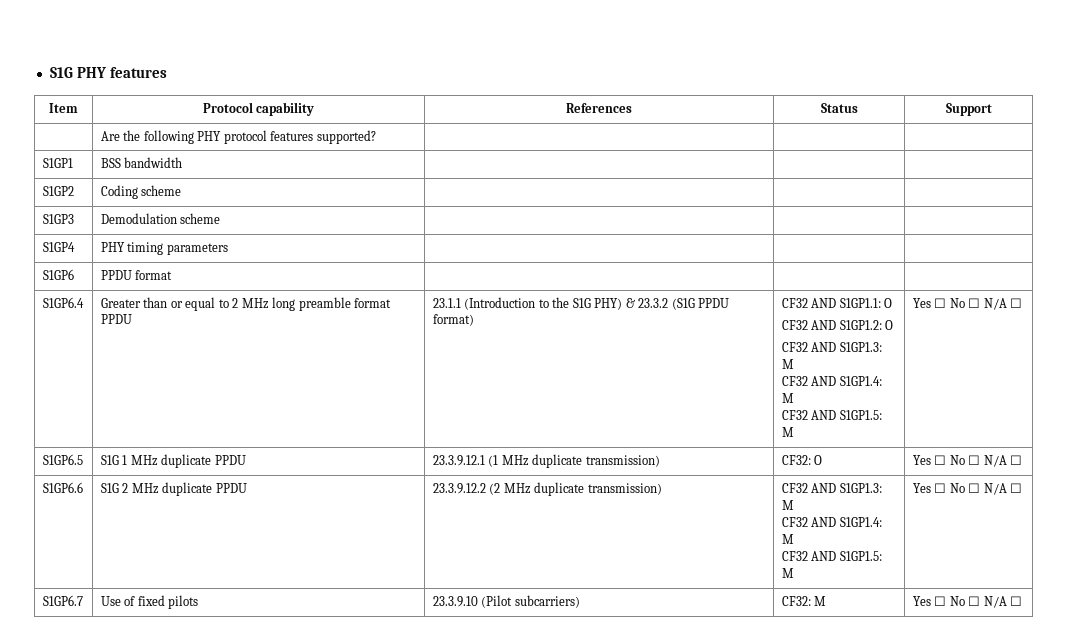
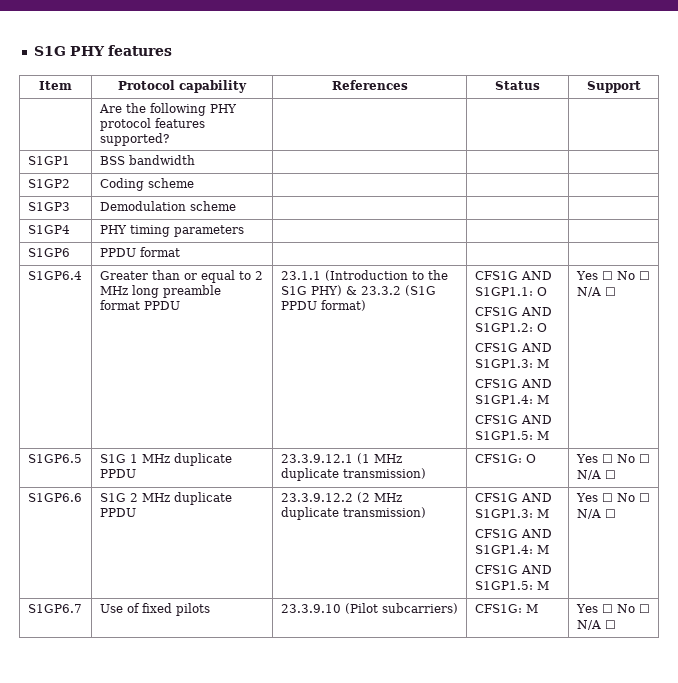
- CF32 AND S1GP1.1: O
+ CFS1G AND S1GP1.1: O
- CF32 AND S1GP1.2: O
- CF32 AND S1GP1.3: M
- CF32 AND S1GP1.4: M
- CF32 AND S1GP1.5: M
+ CFS1G AND S1GP1.2: O
+ CFS1G AND S1GP1.3: M
+ CFS1G AND S1GP1.4: M
+ CFS1G AND S1GP1.5: M
- S1GP6.5 | S1G 1 MHz duplicate PPDU | 23.3.9.12.1 (1 MHz duplicate transmission) | CF32: O | Yes ☐ No ☐ N/A ☐
+ S1GP6.5 | S1G 1 MHz duplicate PPDU | 23.3.9.12.1 (1 MHz duplicate transmission) | CFS1G: O | Yes ☐ No ☐ N/A ☐
- S1GP6.6 | S1G 2 MHz duplicate PPDU | 23.3.9.12.2 (2 MHz duplicate transmission) | CF32 AND S1GP1.3: M
- CF32 AND S1GP1.4: M
- CF32 AND S1GP1.5: M | Yes ☐ No ☐ N/A ☐
+ S1GP6.6 | S1G 2 MHz duplicate PPDU | 23.3.9.12.2 (2 MHz duplicate transmission) | CFS1G AND S1GP1.3: M
+ CFS1G AND S1GP1.4: M
+ CFS1G AND S1GP1.5: M | Yes ☐ No ☐ N/A ☐
- S1GP6.7 | Use of fixed pilots | 23.3.9.10 (Pilot subcarriers) | CF32: M | Yes ☐ No ☐ N/A ☐
+ S1GP6.7 | Use of fixed pilots | 23.3.9.10 (Pilot subcarriers) | CFS1G: M | Yes ☐ No ☐ N/A ☐

